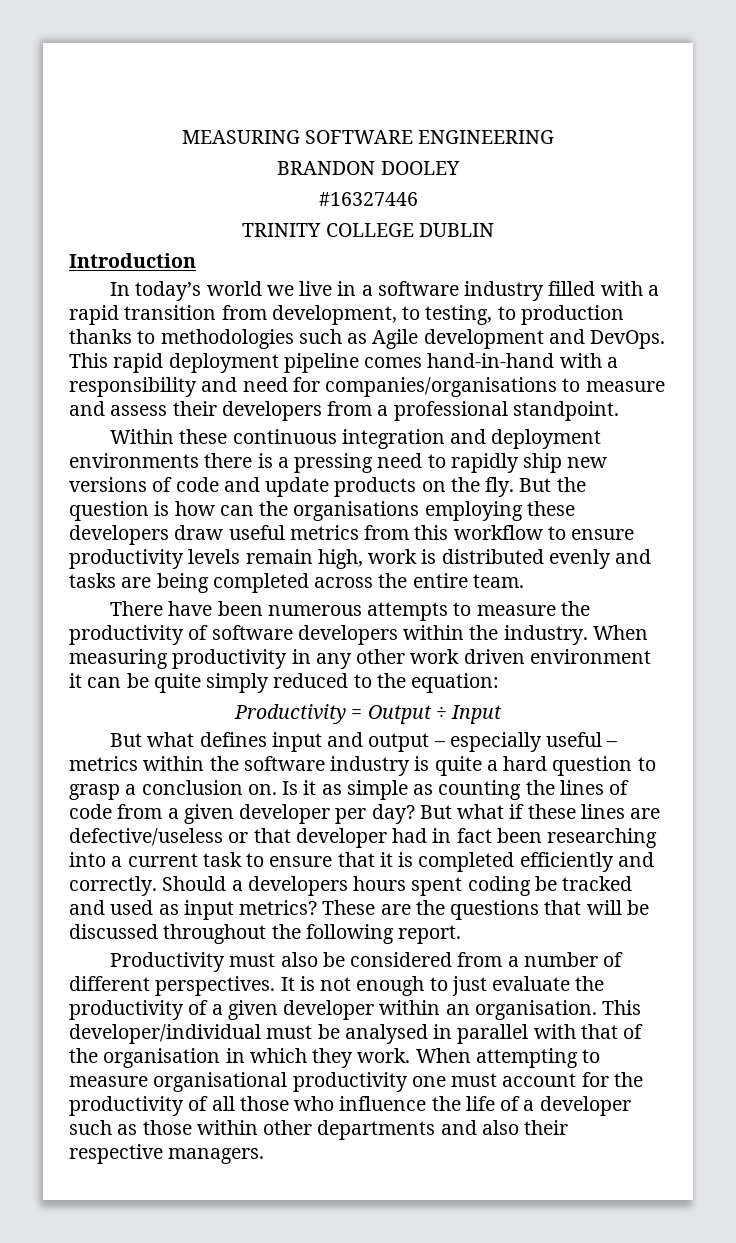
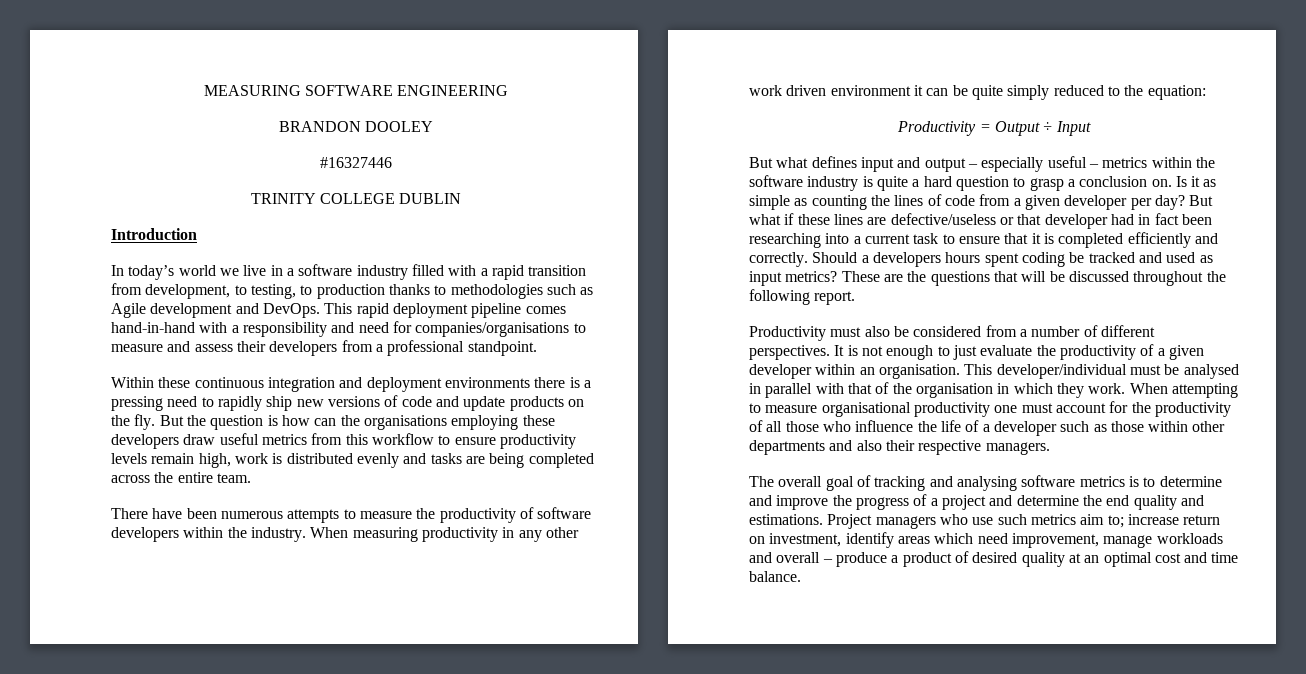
+ The overall goal of tracking and analysing software metrics is to determine and improve the progress of a project and determine the end quality and estimations. Project managers who use such metrics aim to; increase return on investment, identify areas which need improvement, manage workloads and overall – produce a product of desired quality at an optimal cost and time balance.

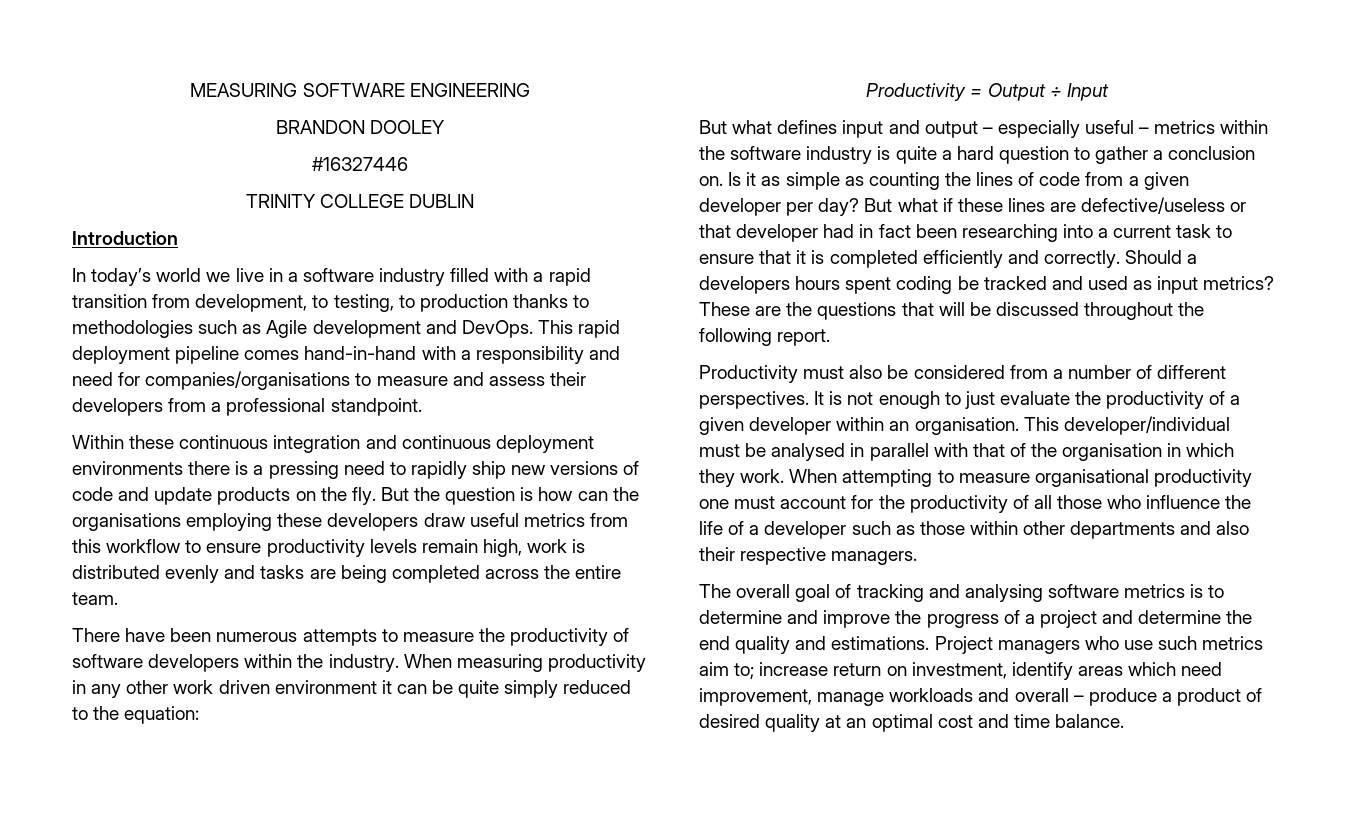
- Within these continuous integration and deployment environments there is a pressing need to rapidly ship new versions of code and update products on the fly.
+ Within these continuous integration and continuous deployment environments there is a pressing need to rapidly ship new versions of code and update products on the fly.
- But what defines input and output – especially useful – metrics within the software industry is quite a hard question to grasp a conclusion on.
+ But what defines input and output – especially useful – metrics within the software industry is quite a hard question to gather a conclusion on.

